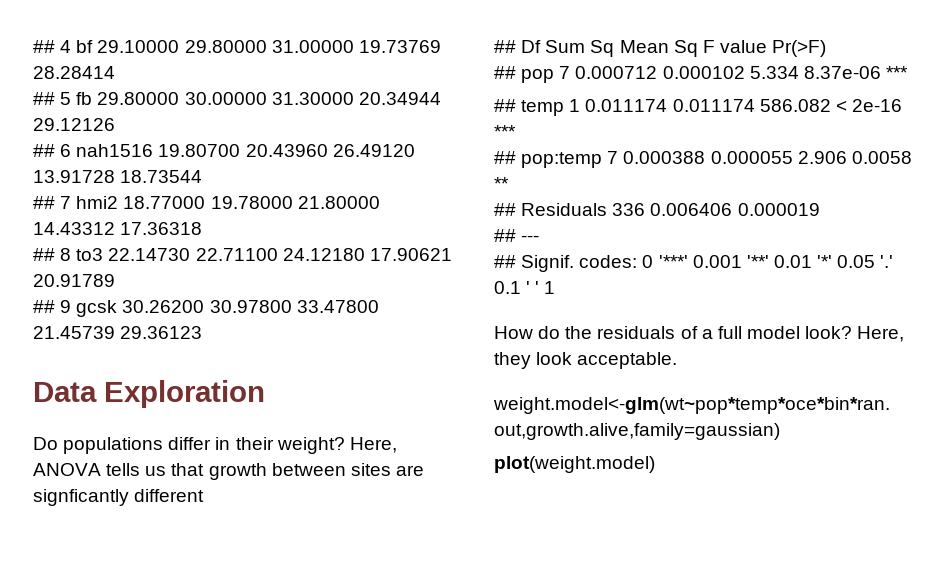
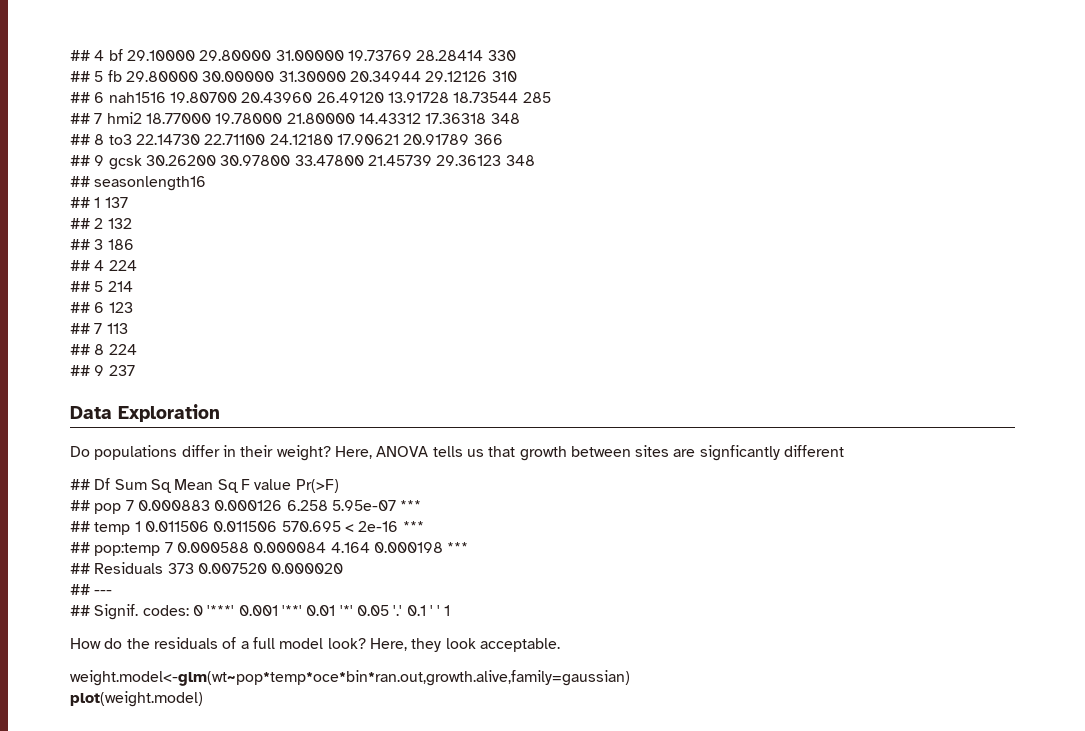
- ## 4 bf 29.10000 29.80000 31.00000 19.73769 28.28414
+ ## 4 bf 29.10000 29.80000 31.00000 19.73769 28.28414 330
- ## 5 fb 29.80000 30.00000 31.30000 20.34944 29.12126
+ ## 5 fb 29.80000 30.00000 31.30000 20.34944 29.12126 310
- ## 6 nah1516 19.80700 20.43960 26.49120 13.91728 18.73544
+ ## 6 nah1516 19.80700 20.43960 26.49120 13.91728 18.73544 285
- ## 7 hmi2 18.77000 19.78000 21.80000 14.43312 17.36318
+ ## 7 hmi2 18.77000 19.78000 21.80000 14.43312 17.36318 348
- ## 8 to3 22.14730 22.71100 24.12180 17.90621 20.91789
+ ## 8 to3 22.14730 22.71100 24.12180 17.90621 20.91789 366
- ## 9 gcsk 30.26200 30.97800 33.47800 21.45739 29.36123
+ ## 9 gcsk 30.26200 30.97800 33.47800 21.45739 29.36123 348
+ ## seasonlength16
+ ## 1 137
+ ## 2 132
+ ## 3 186
+ ## 4 224
+ ## 5 214
+ ## 6 123
+ ## 7 113
+ ## 8 224
+ ## 9 237
- ## pop 7 0.000712 0.000102 5.334 8.37e-06 ***
+ ## pop 7 0.000883 0.000126 6.258 5.95e-07 ***
- ## temp 1 0.011174 0.011174 586.082 < 2e-16 ***
+ ## temp 1 0.011506 0.011506 570.695 < 2e-16 ***
- ## pop:temp 7 0.000388 0.000055 2.906 0.0058 **
+ ## pop:temp 7 0.000588 0.000084 4.164 0.000198 ***
- ## Residuals 336 0.006406 0.000019
+ ## Residuals 373 0.007520 0.000020

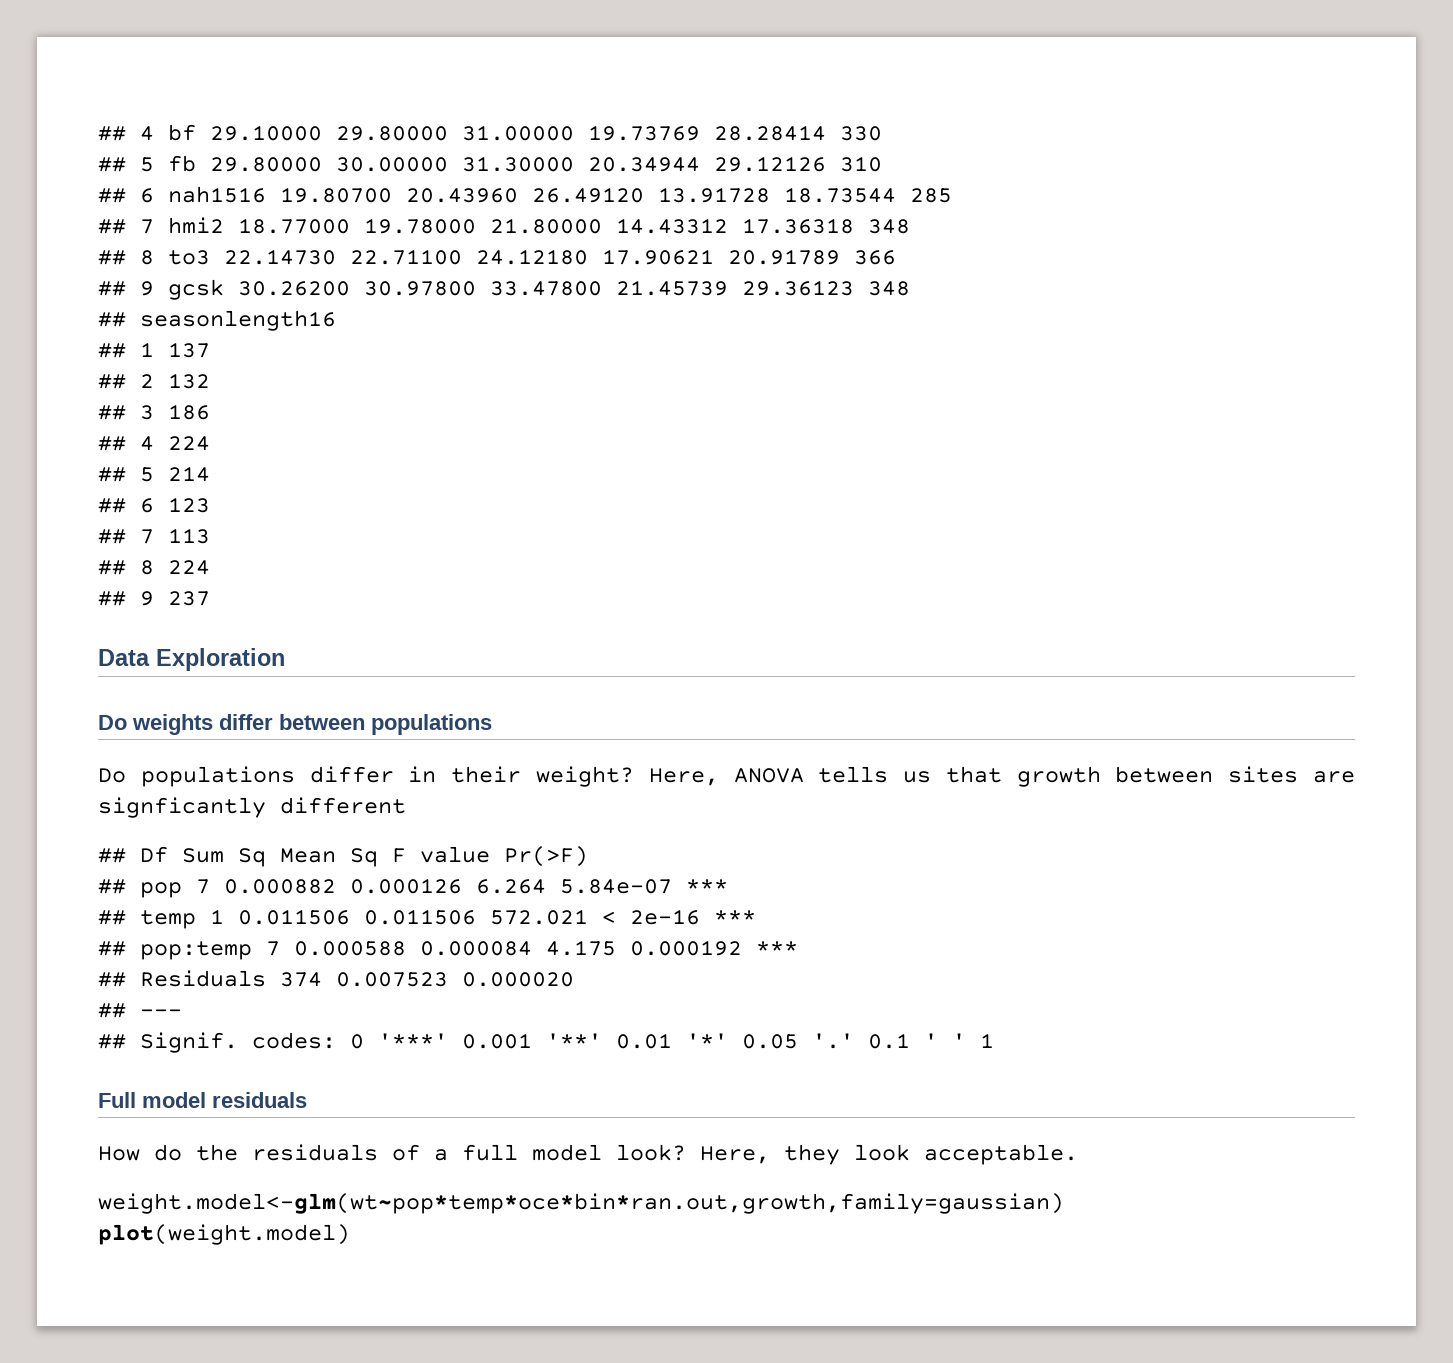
+ Do weights differ between populations
- ## pop 7 0.000883 0.000126 6.258 5.95e-07 ***
+ ## pop 7 0.000882 0.000126 6.264 5.84e-07 ***
- ## temp 1 0.011506 0.011506 570.695 < 2e-16 ***
+ ## temp 1 0.011506 0.011506 572.021 < 2e-16 ***
- ## pop:temp 7 0.000588 0.000084 4.164 0.000198 ***
+ ## pop:temp 7 0.000588 0.000084 4.175 0.000192 ***
- ## Residuals 373 0.007520 0.000020
+ ## Residuals 374 0.007523 0.000020
+ Full model residuals
- weight.model<-glm(wt~pop*temp*oce*bin*ran.out,growth.alive,family=gaussian)
+ weight.model<-glm(wt~pop*temp*oce*bin*ran.out,growth,family=gaussian)

